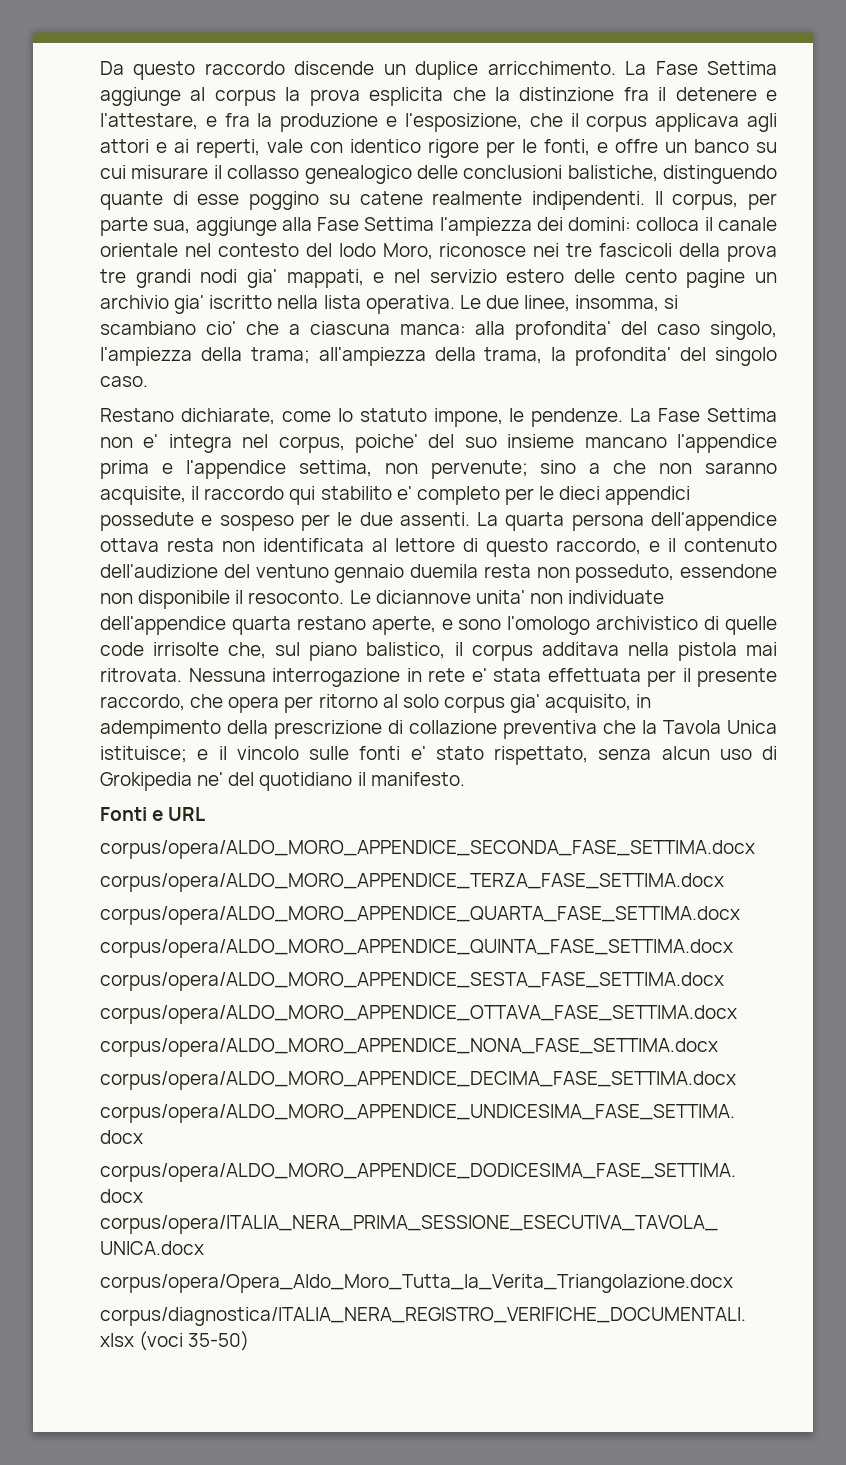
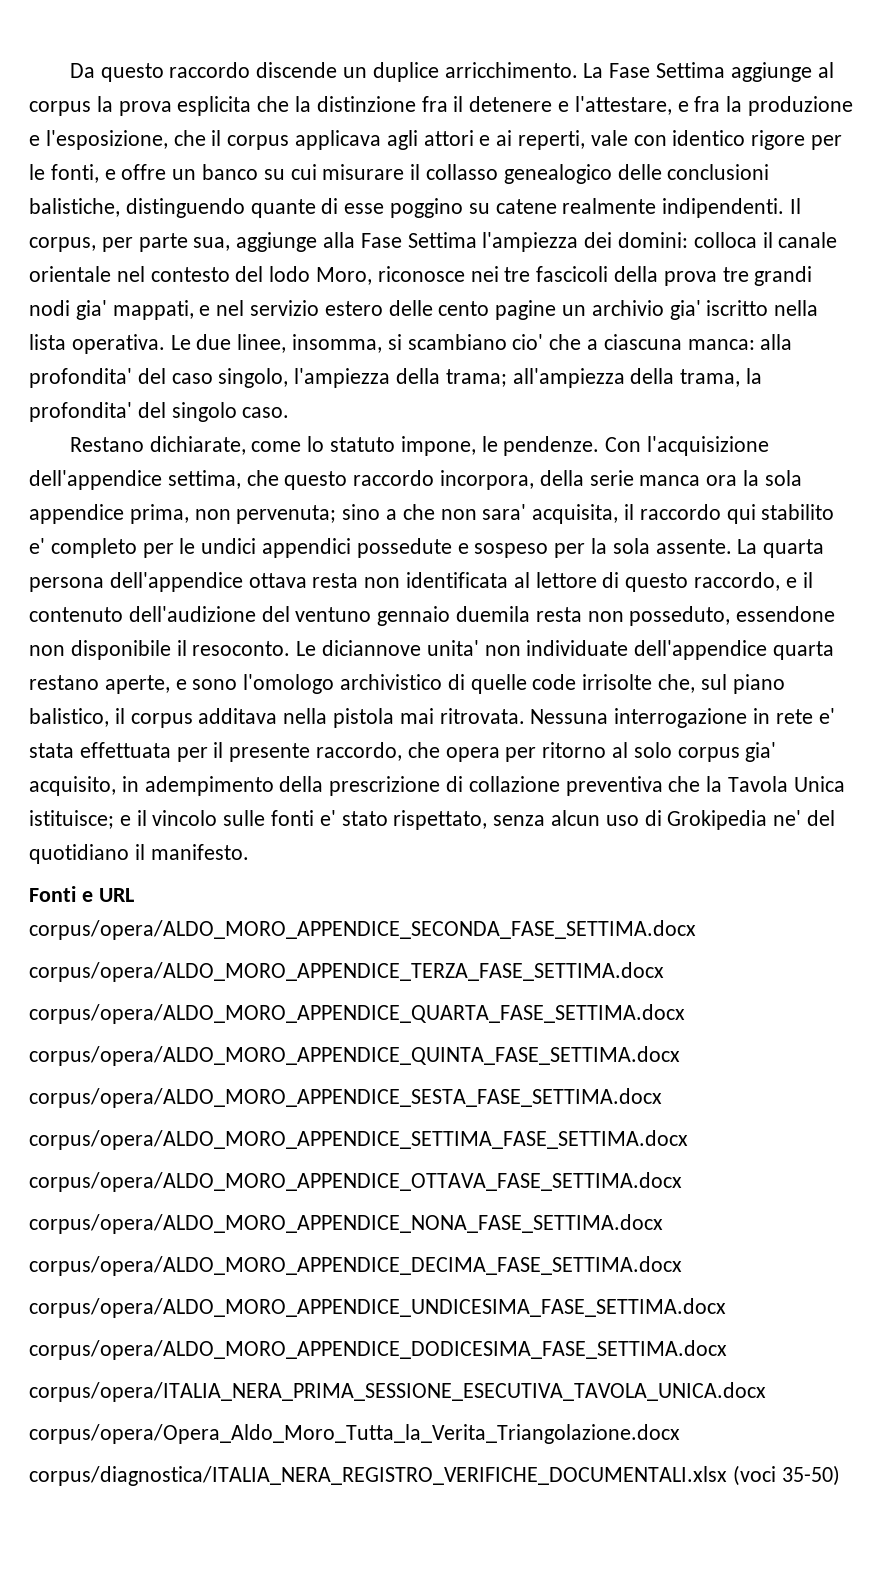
- La Fase Settima non e' integra nel corpus, poiche' del suo insieme mancano l'appendice prima e l'appendice settima, non pervenute; sino a che non saranno acquisite, il raccordo qui stabilito e' completo per le dieci appendici possedute e sospeso per le due assenti.
+ Con l'acquisizione dell'appendice settima, che questo raccordo incorpora, della serie manca ora la sola appendice prima, non pervenuta; sino a che non sara' acquisita, il raccordo qui stabilito e' completo per le undici appendici possedute e sospeso per la sola assente.
+ corpus/opera/ALDO_MORO_APPENDICE_SETTIMA_FASE_SETTIMA.docx

